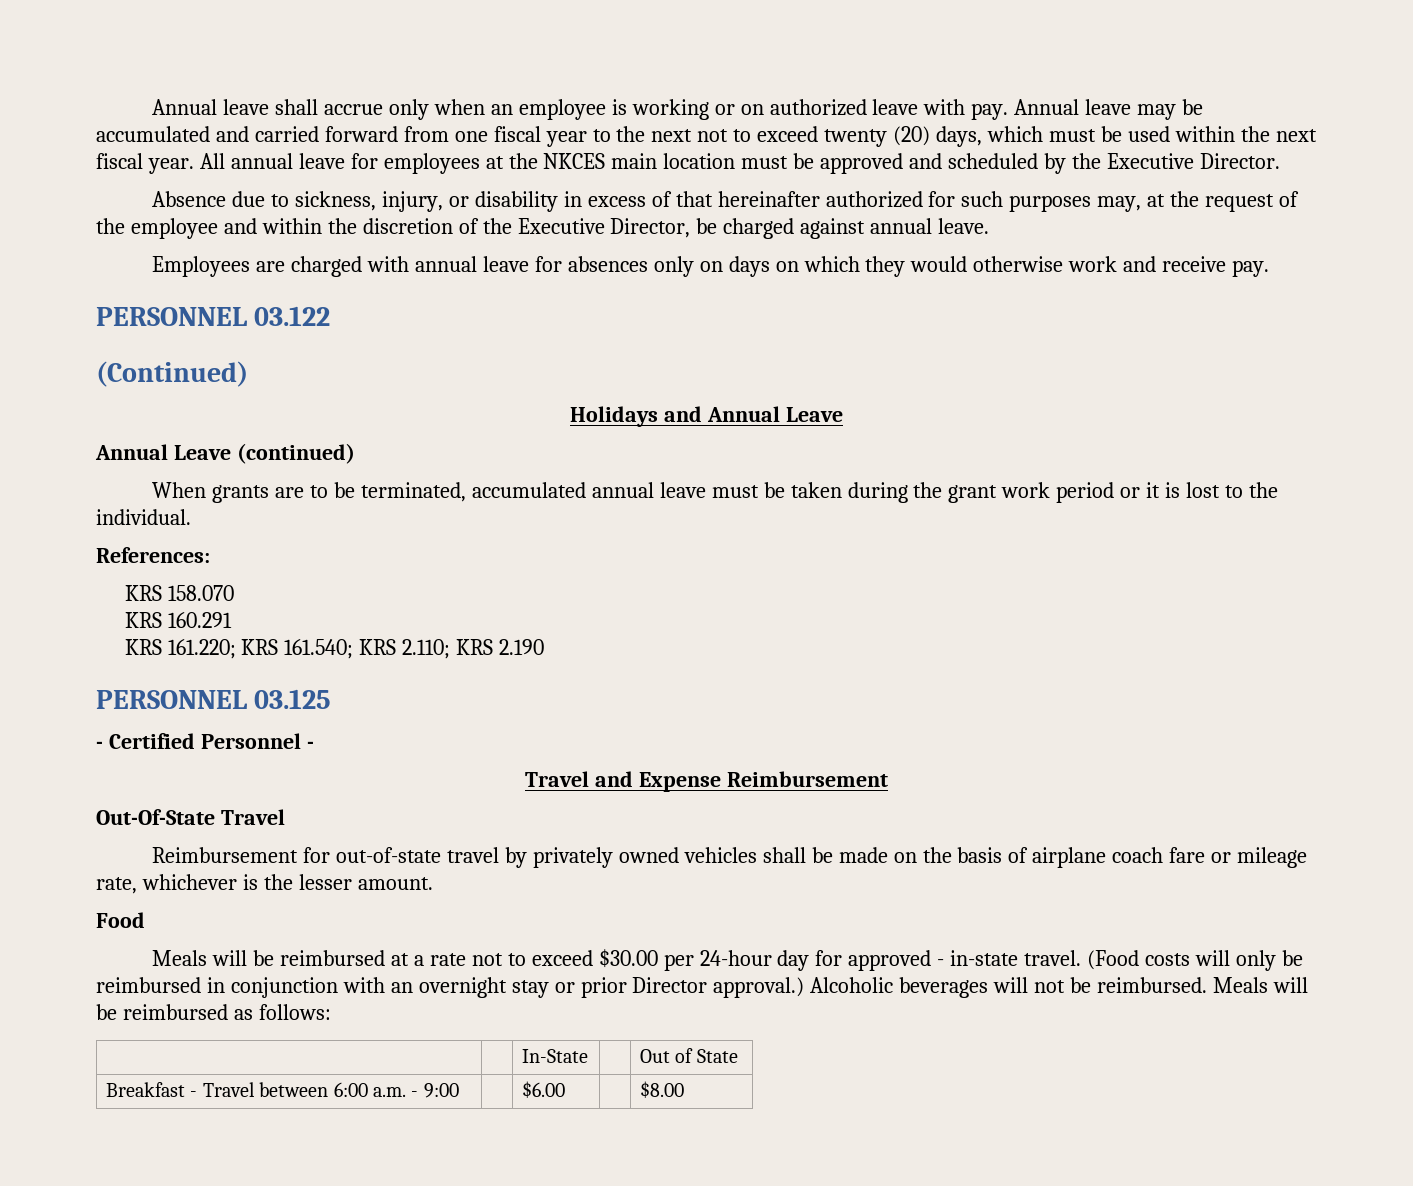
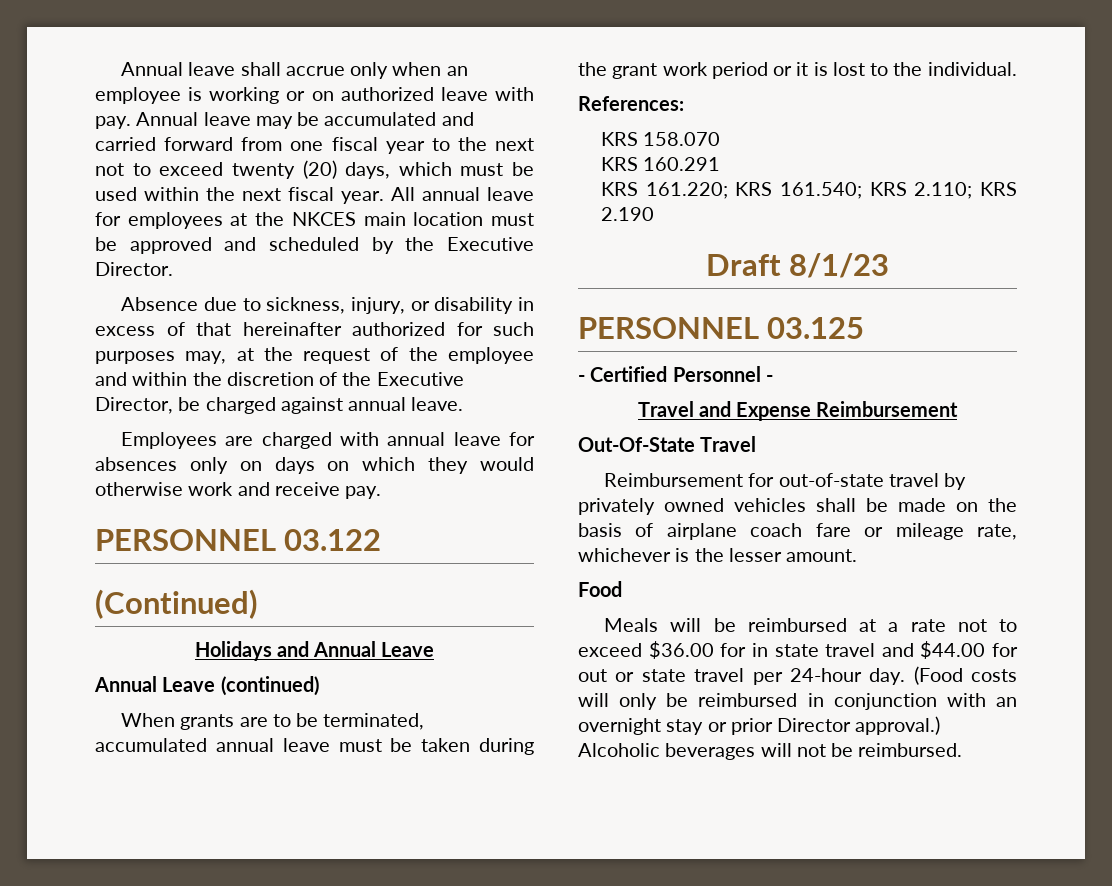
+ Draft 8/1/23
- Meals will be reimbursed at a rate not to exceed $30.00 per 24-hour day for approved - in-state travel.
+ Meals will be reimbursed at a rate not to exceed $36.00 for in state travel and $44.00 for out or state travel per 24-hour day.
- Meals will be reimbursed as follows:
- | | In-State | | Out of State
- Breakfast - Travel between 6:00 a.m. - 9:00 | | $6.00 | | $8.00

